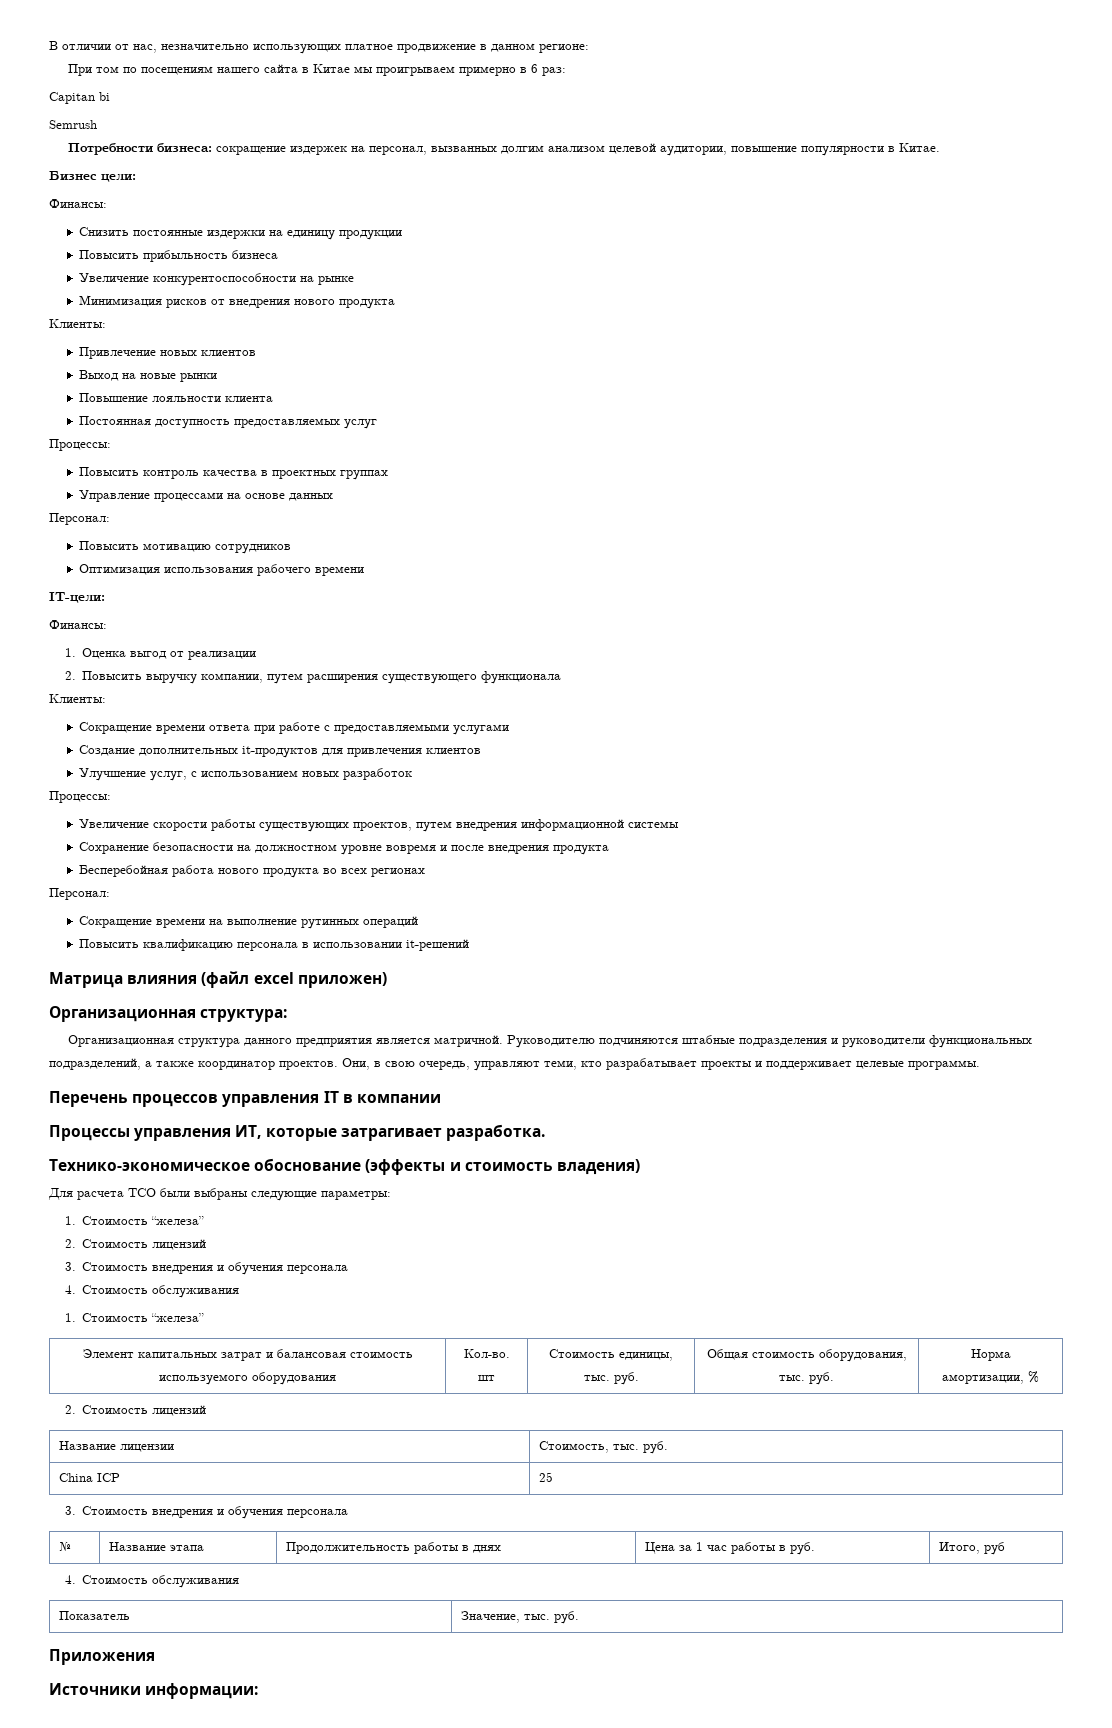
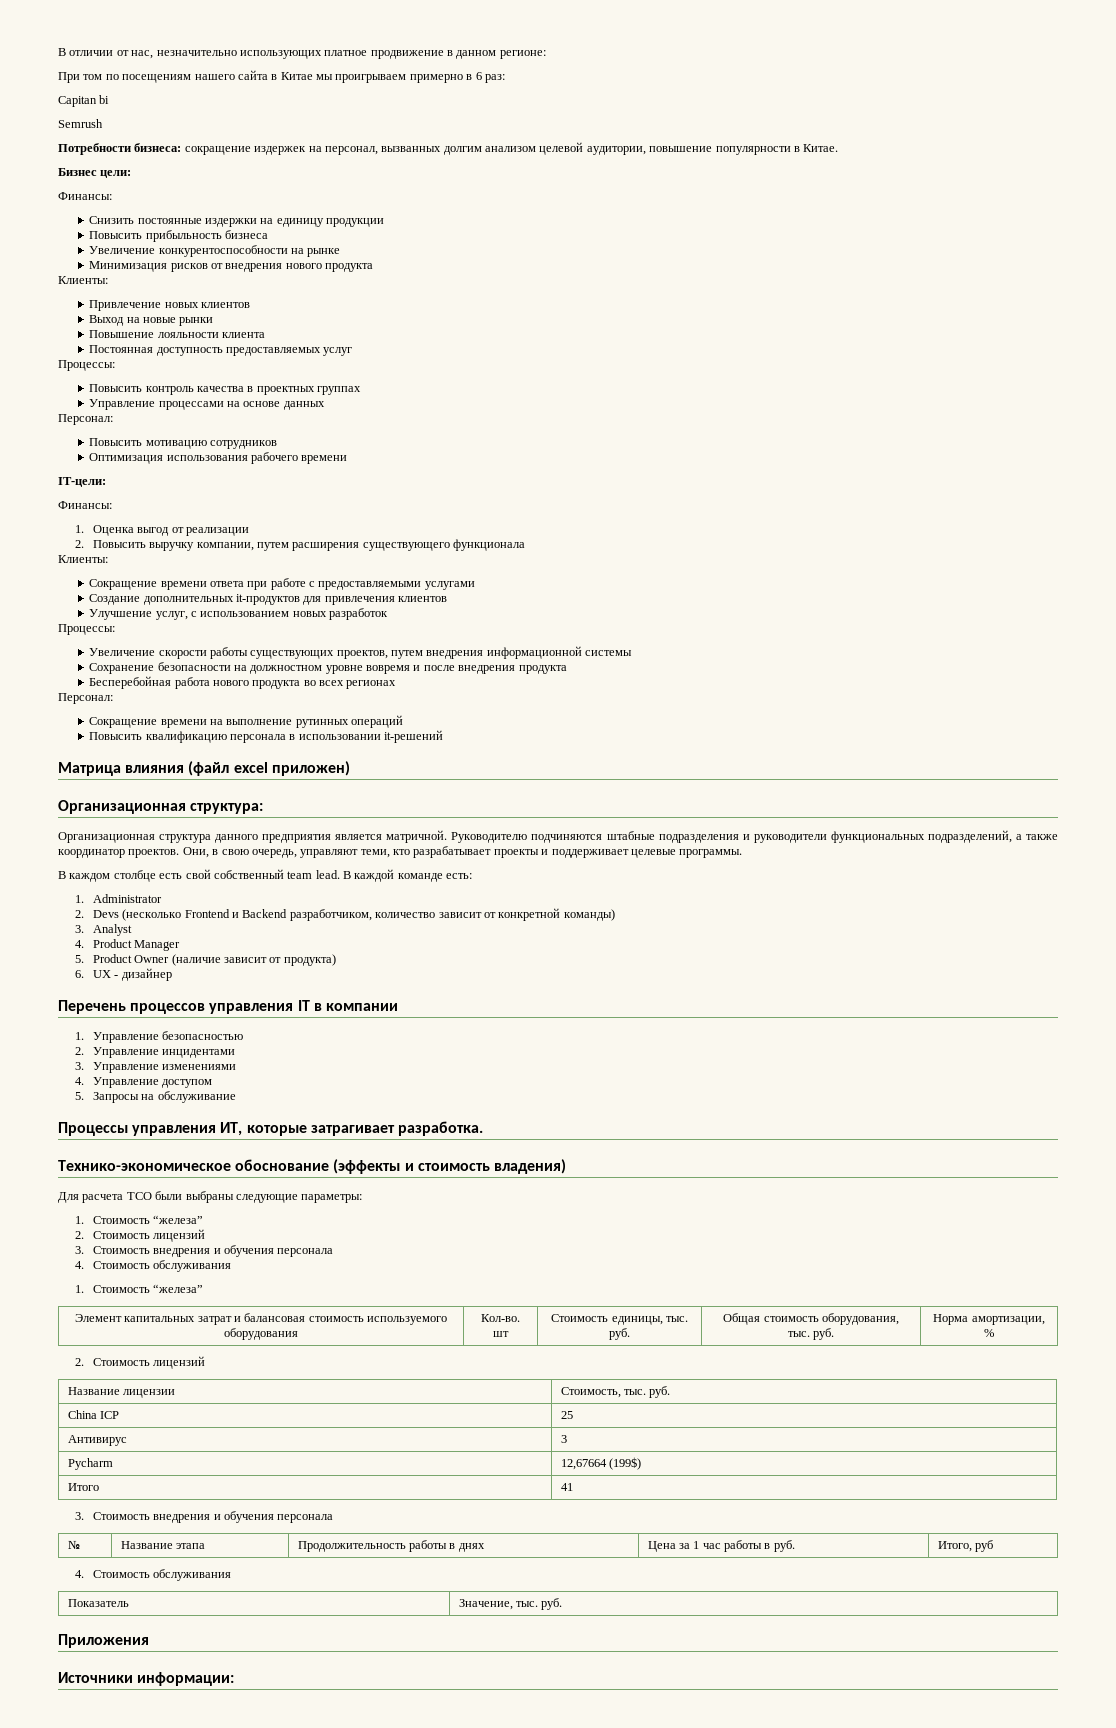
+ В каждом столбце есть свой собственный team lead. В каждой команде есть:
+ 1. Administrator
+ 2. Devs (несколько Frontend и Backend разработчиком, количество зависит от конкретной команды)
+ 3. Analyst
+ 4. Product Manager
+ 5. Product Owner (наличие зависит от продукта)
+ 6. UX - дизайнер
+ 1. Управление безопасностью
+ 2. Управление инцидентами
+ 3. Управление изменениями
+ 4. Управление доступом
+ 5. Запросы на обслуживание
+ Антивирус | 3
+ Pycharm | 12,67664 (199$)
+ Итого | 41

